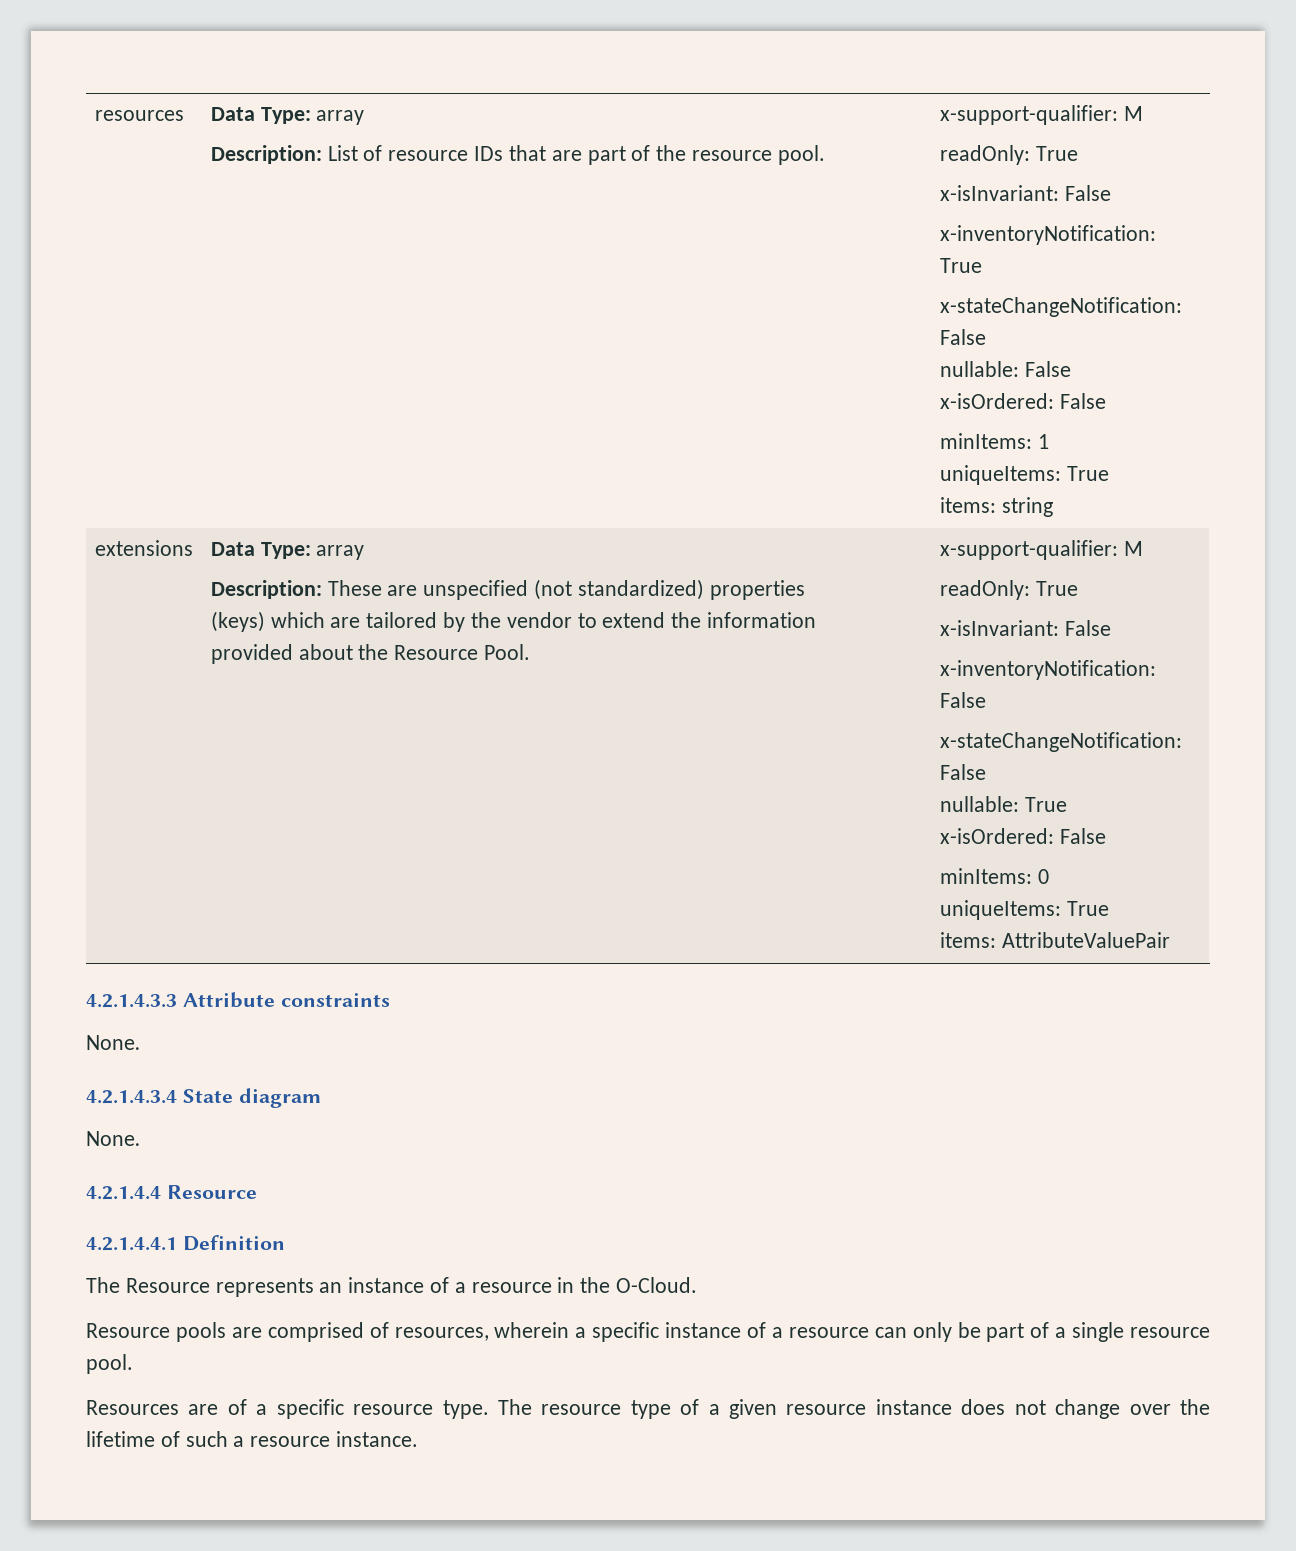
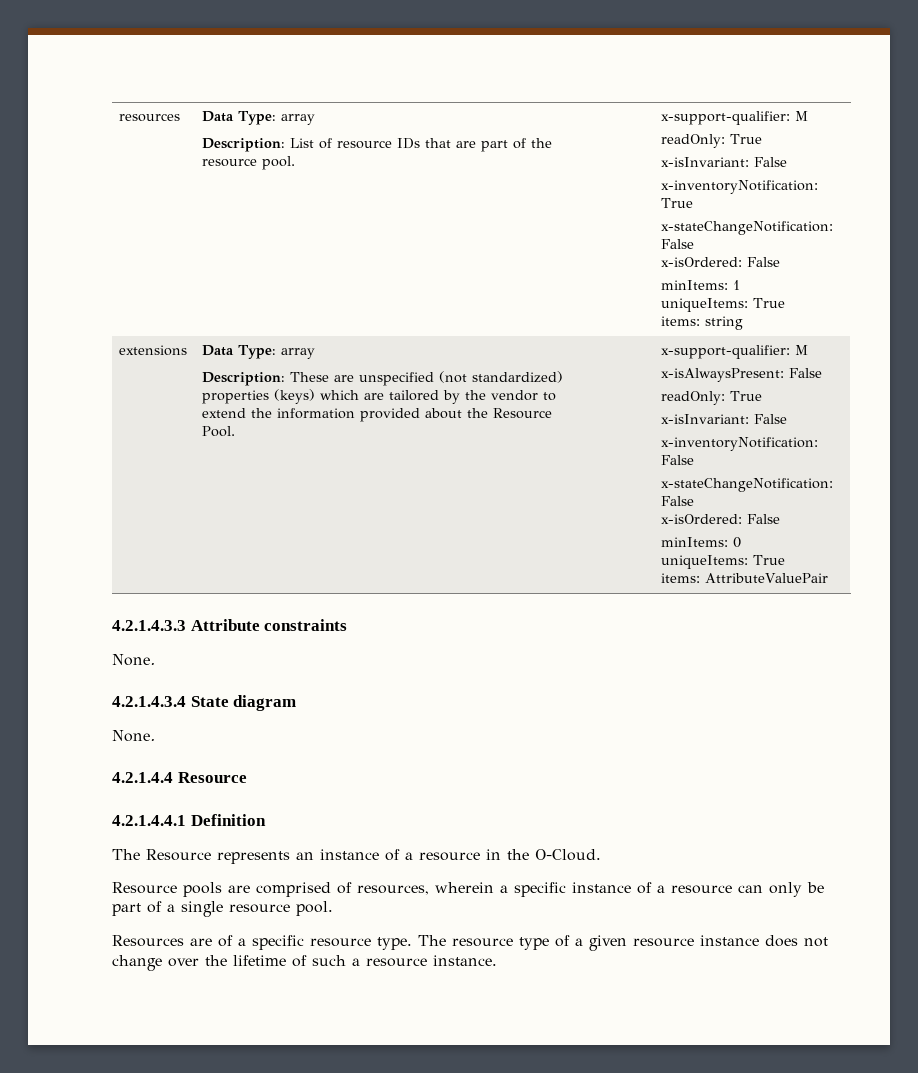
  resources | Data Type: array
  Description: List of resource IDs that are part of the resource pool. | x-support-qualifier: M
  readOnly: True
  x-isInvariant: False
  x-inventoryNotification: True
  x-stateChangeNotification: False
- nullable: False
+ x-isAlwaysPresent: False
- nullable: True

